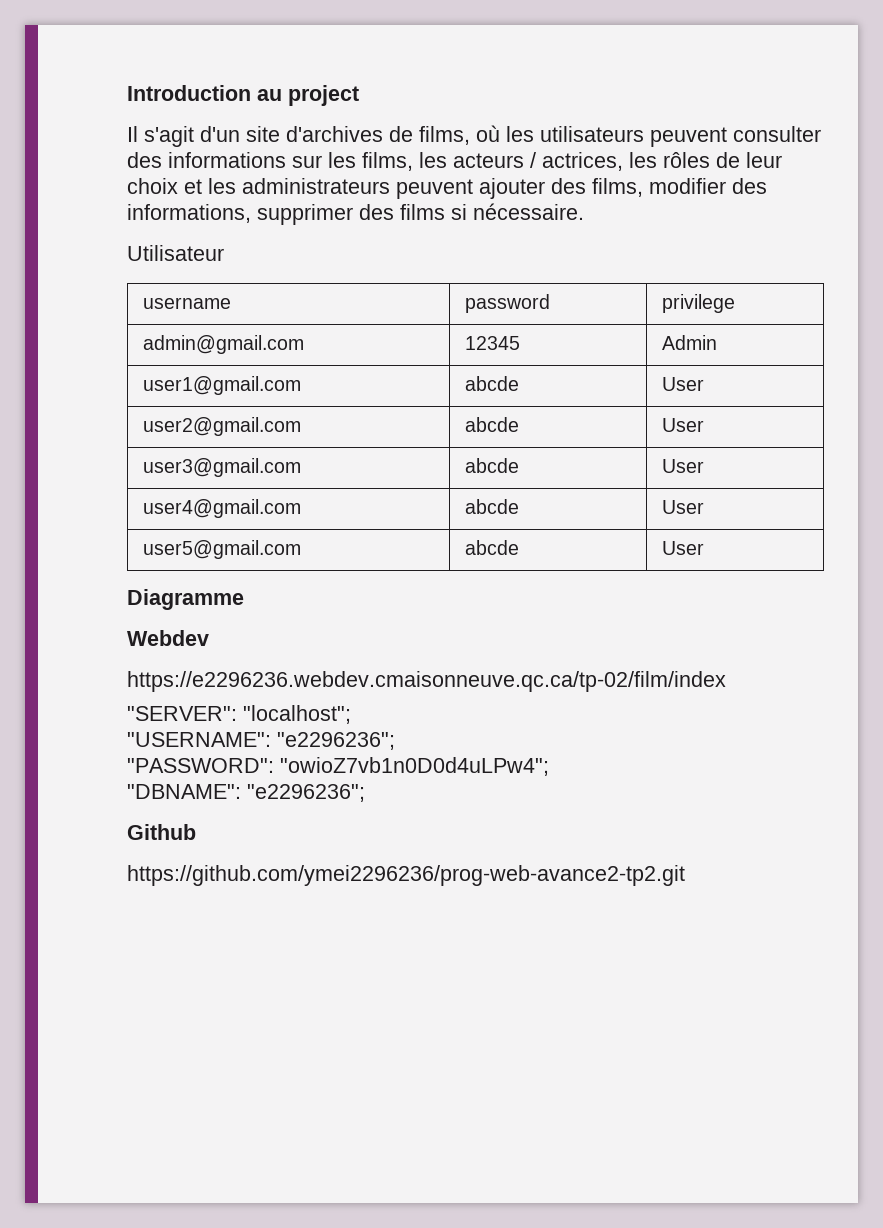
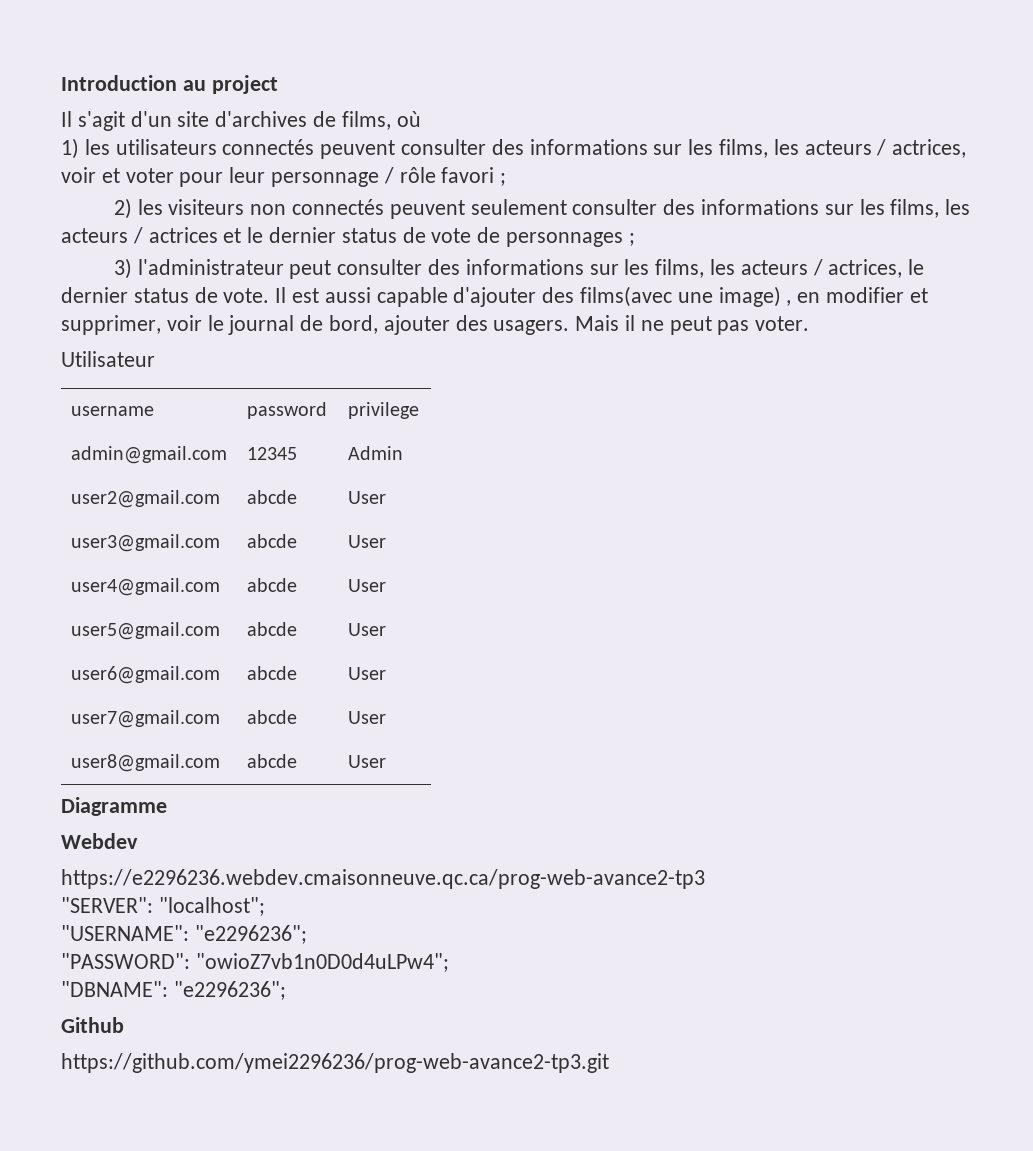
- Il s'agit d'un site d'archives de films, où les utilisateurs peuvent consulter des informations sur les films, les acteurs / actrices, les rôles de leur choix et les administrateurs peuvent ajouter des films, modifier des informations, supprimer des films si nécessaire.
+ Il s'agit d'un site d'archives de films, où
+ 1) les utilisateurs connectés peuvent consulter des informations sur les films, les acteurs / actrices, voir et voter pour leur personnage / rôle favori ;
+ 2) les visiteurs non connectés peuvent seulement consulter des informations sur les films, les acteurs / actrices et le dernier status de vote de personnages ;
+ 3) l'administrateur peut consulter des informations sur les films, les acteurs / actrices, le dernier status de vote. Il est aussi capable d'ajouter des films(avec une image) , en modifier et supprimer, voir le journal de bord, ajouter des usagers. Mais il ne peut pas voter.
- user1@gmail.com | abcde | User
+ user6@gmail.com | abcde | User
+ user7@gmail.com | abcde | User
+ user8@gmail.com | abcde | User
- https://e2296236.webdev.cmaisonneuve.qc.ca/tp-02/film/index
+ https://e2296236.webdev.cmaisonneuve.qc.ca/prog-web-avance2-tp3
- https://github.com/ymei2296236/prog-web-avance2-tp2.git
+ https://github.com/ymei2296236/prog-web-avance2-tp3.git

